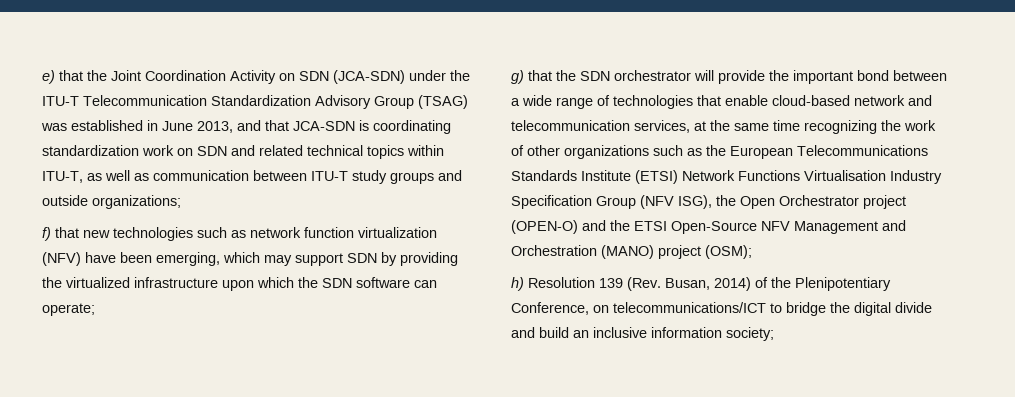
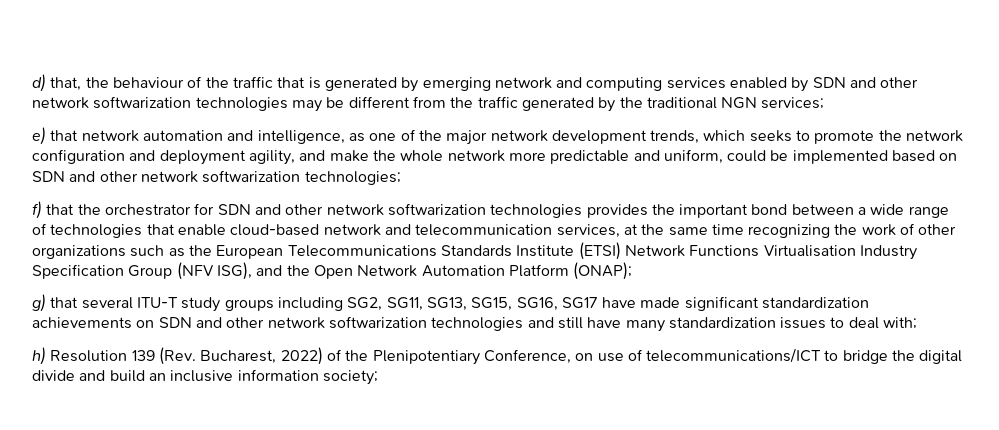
- e) that the Joint Coordination Activity on SDN (JCA-SDN) under the ITU-T Telecommunication Standardization Advisory Group (TSAG) was established in June 2013, and that JCA-SDN is coordinating standardization work on SDN and related technical topics within ITU-T, as well as communication between ITU-T study groups and outside organizations;
- f) that new technologies such as network function virtualization (NFV) have been emerging, which may support SDN by providing the virtualized infrastructure upon which the SDN software can operate;
- g) that the SDN orchestrator will provide the important bond between a wide range of technologies that enable cloud-based network and telecommunication services, at the same time recognizing the work of other organizations such as the European Telecommunications Standards Institute (ETSI) Network Functions Virtualisation Industry Specification Group (NFV ISG), the Open Orchestrator project (OPEN-O) and the ETSI Open-Source NFV Management and Orchestration (MANO) project (OSM);
+ d) that, the behaviour of the traffic that is generated by emerging network and computing services enabled by SDN and other network softwarization technologies may be different from the traffic generated by the traditional NGN services;
+ e) that network automation and intelligence, as one of the major network development trends, which seeks to promote the network configuration and deployment agility, and make the whole network more predictable and uniform, could be implemented based on SDN and other network softwarization technologies;
+ f) that the orchestrator for SDN and other network softwarization technologies provides the important bond between a wide range of technologies that enable cloud-based network and telecommunication services, at the same time recognizing the work of other organizations such as the European Telecommunications Standards Institute (ETSI) Network Functions Virtualisation Industry Specification Group (NFV ISG), and the Open Network Automation Platform (ONAP);
+ g) that several ITU-T study groups including SG2, SG11, SG13, SG15, SG16, SG17 have made significant standardization achievements on SDN and other network softwarization technologies and still have many standardization issues to deal with;
- h) Resolution 139 (Rev. Busan, 2014) of the Plenipotentiary Conference, on telecommunications/ICT to bridge the digital divide and build an inclusive information society;
+ h) Resolution 139 (Rev. Bucharest, 2022) of the Plenipotentiary Conference, on use of telecommunications/ICT to bridge the digital divide and build an inclusive information society;

